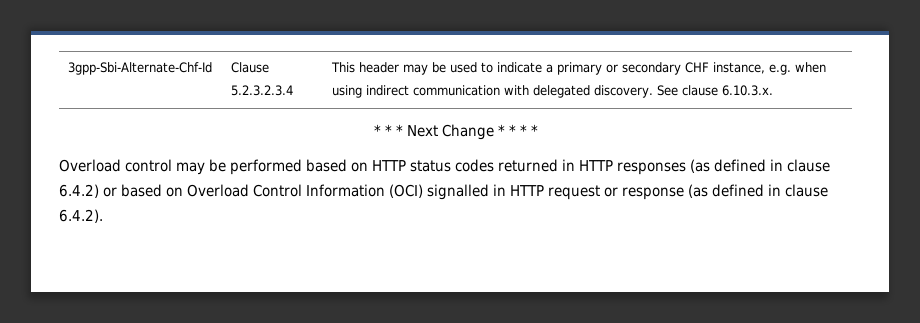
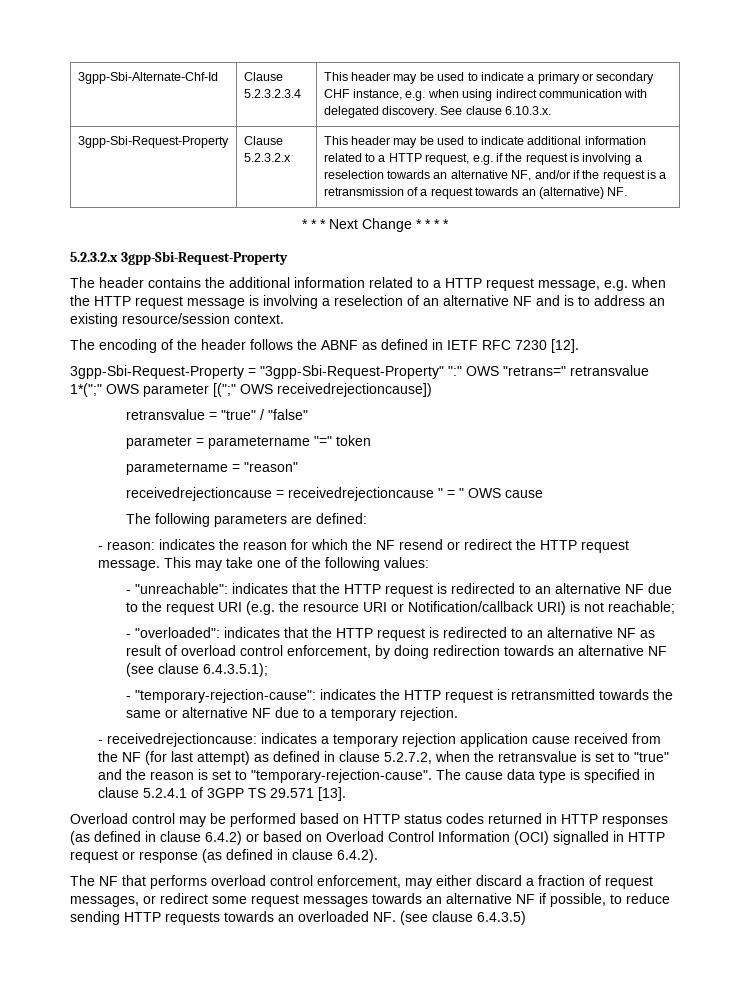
+ 3gpp-Sbi-Request-Property | Clause 5.2.3.2.x | This header may be used to indicate additional information related to a HTTP request, e.g. if the request is involving a reselection towards an alternative NF, and/or if the request is a retransmission of a request towards an (alternative) NF.
+ 5.2.3.2.x 3gpp-Sbi-Request-Property
+ The header contains the additional information related to a HTTP request message, e.g. when the HTTP request message is involving a reselection of an alternative NF and is to address an existing resource/session context.
+ The encoding of the header follows the ABNF as defined in IETF RFC 7230 [12].
+ 3gpp-Sbi-Request-Property = "3gpp-Sbi-Request-Property" ":" OWS "retrans=" retransvalue 1*(";" OWS parameter [(";" OWS receivedrejectioncause])
+ retransvalue = "true" / "false"
+ parameter = parametername "=" token
+ parametername = "reason"
+ receivedrejectioncause = receivedrejectioncause " = " OWS cause
+ The following parameters are defined:
+ - reason: indicates the reason for which the NF resend or redirect the HTTP request message. This may take one of the following values:
+ - "unreachable": indicates that the HTTP request is redirected to an alternative NF due to the request URI (e.g. the resource URI or Notification/callback URI) is not reachable;
+ - "overloaded": indicates that the HTTP request is redirected to an alternative NF as result of overload control enforcement, by doing redirection towards an alternative NF (see clause 6.4.3.5.1);
+ - "temporary-rejection-cause": indicates the HTTP request is retransmitted towards the same or alternative NF due to a temporary rejection.
+ - receivedrejectioncause: indicates a temporary rejection application cause received from the NF (for last attempt) as defined in clause 5.2.7.2, when the retransvalue is set to "true" and the reason is set to "temporary-rejection-cause". The cause data type is specified in clause 5.2.4.1 of 3GPP TS 29.571 [13].
+ The NF that performs overload control enforcement, may either discard a fraction of request messages, or redirect some request messages towards an alternative NF if possible, to reduce sending HTTP requests towards an overloaded NF. (see clause 6.4.3.5)

